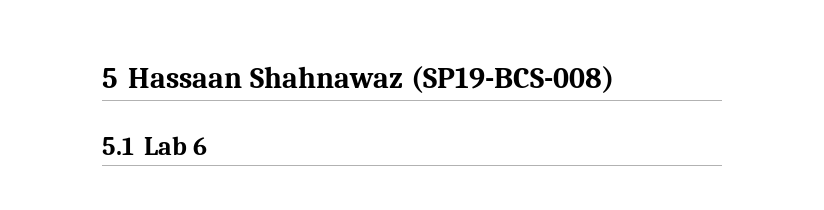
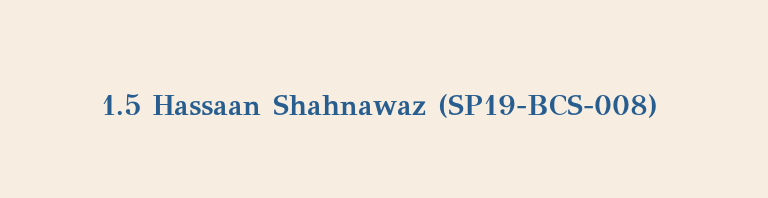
- 5 Hassaan Shahnawaz (SP19-BCS-008)
+ 1.5 Hassaan Shahnawaz (SP19-BCS-008)
- 5.1 Lab 6

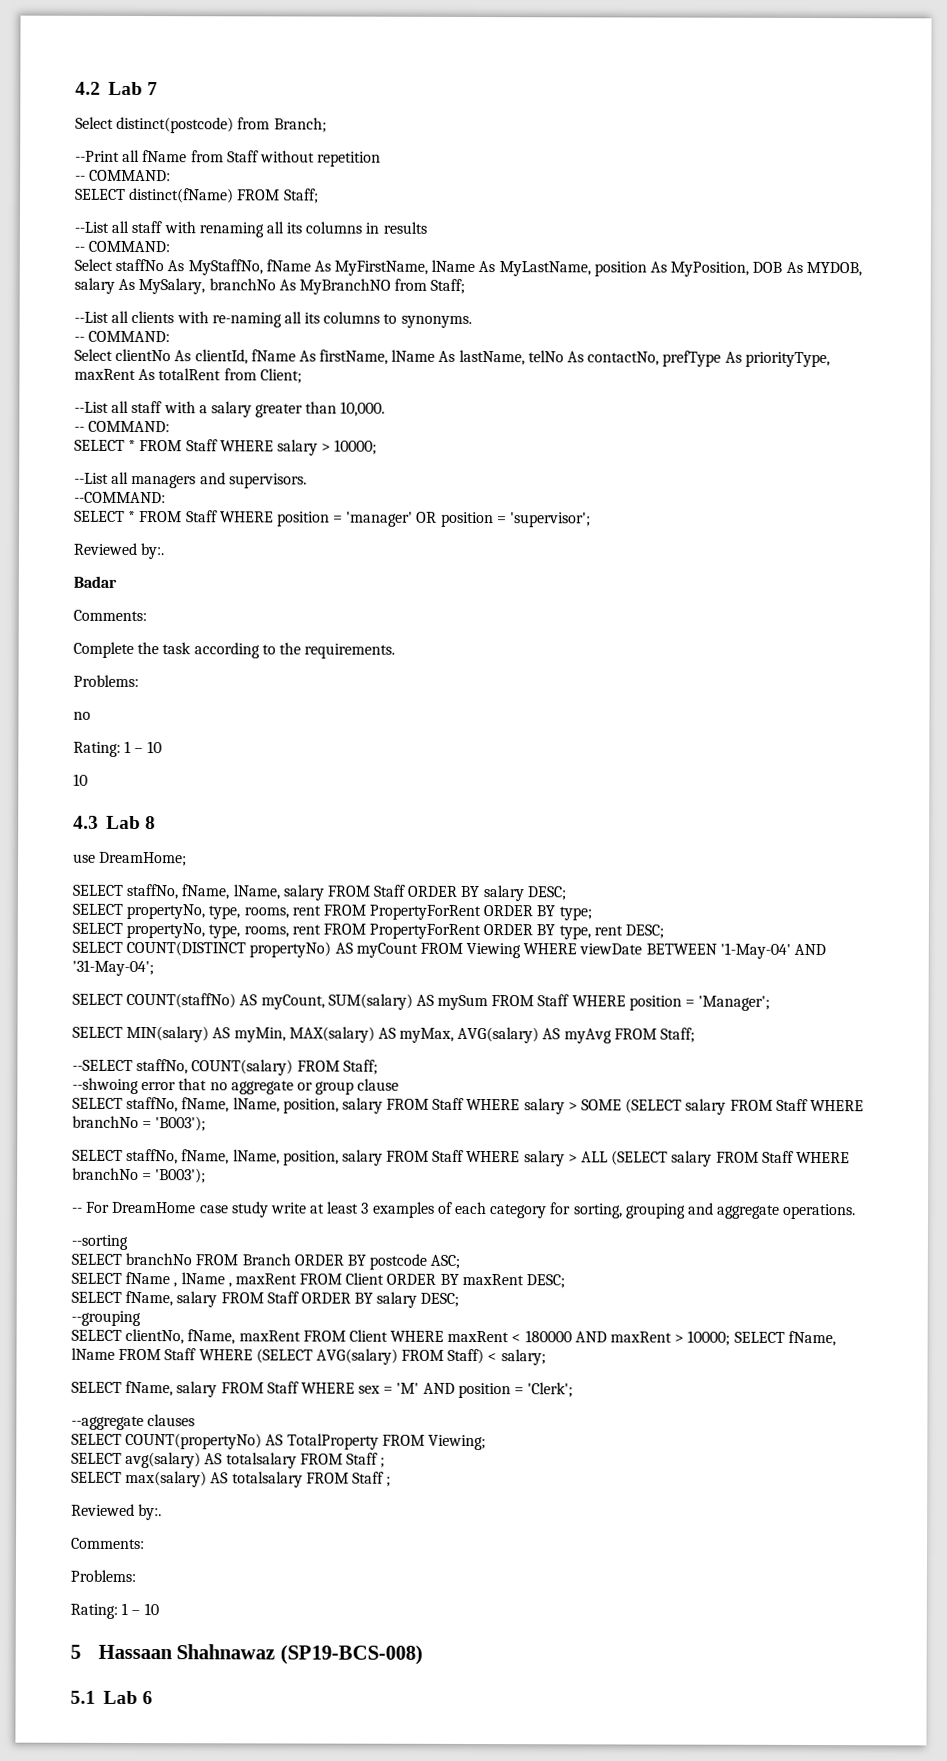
- 1.5 Hassaan Shahnawaz (SP19-BCS-008)
+ 4.2 Lab 7
+ Select distinct(postcode) from Branch;
+ --Print all fName from Staff without repetition
+ -- COMMAND:
+ SELECT distinct(fName) FROM Staff;
+ --List all staff with renaming all its columns in results
+ -- COMMAND:
+ Select staffNo As MyStaffNo, fName As MyFirstName, lName As MyLastName, position As MyPosition, DOB As MYDOB, salary As MySalary, branchNo As MyBranchNO from Staff;
+ --List all clients with re-naming all its columns to synonyms.
+ -- COMMAND:
+ Select clientNo As clientId, fName As firstName, lName As lastName, telNo As contactNo, prefType As priorityType, maxRent As totalRent from Client;
+ --List all staff with a salary greater than 10,000.
+ -- COMMAND:
+ SELECT * FROM Staff WHERE salary > 10000;
+ --List all managers and supervisors.
+ --COMMAND:
+ SELECT * FROM Staff WHERE position = 'manager' OR position = 'supervisor';
+ Reviewed by:.
+ Badar
+ Comments:
+ Complete the task according to the requirements.
+ Problems:
+ no
+ Rating: 1 – 10
+ 10
+ 4.3 Lab 8
+ use DreamHome;
+ SELECT staffNo, fName, lName, salary FROM Staff ORDER BY salary DESC;
+ SELECT propertyNo, type, rooms, rent FROM PropertyForRent ORDER BY type;
+ SELECT propertyNo, type, rooms, rent FROM PropertyForRent ORDER BY type, rent DESC;
+ SELECT COUNT(DISTINCT propertyNo) AS myCount FROM Viewing WHERE viewDate BETWEEN '1-May-04' AND '31-May-04';
+ SELECT COUNT(staffNo) AS myCount, SUM(salary) AS mySum FROM Staff WHERE position = 'Manager';
+ SELECT MIN(salary) AS myMin, MAX(salary) AS myMax, AVG(salary) AS myAvg FROM Staff;
+ --SELECT staffNo, COUNT(salary) FROM Staff;
+ --shwoing error that no aggregate or group clause
+ SELECT staffNo, fName, lName, position, salary FROM Staff WHERE salary > SOME (SELECT salary FROM Staff WHERE branchNo = 'B003');
+ SELECT staffNo, fName, lName, position, salary FROM Staff WHERE salary > ALL (SELECT salary FROM Staff WHERE branchNo = 'B003');
+ -- For DreamHome case study write at least 3 examples of each category for sorting, grouping and aggregate operations.
+ --sorting
+ SELECT branchNo FROM Branch ORDER BY postcode ASC;
+ SELECT fName , lName , maxRent FROM Client ORDER BY maxRent DESC;
+ SELECT fName, salary FROM Staff ORDER BY salary DESC;
+ --grouping
+ SELECT clientNo, fName, maxRent FROM Client WHERE maxRent < 180000 AND maxRent > 10000; SELECT fName, lName FROM Staff WHERE (SELECT AVG(salary) FROM Staff) < salary;
+ SELECT fName, salary FROM Staff WHERE sex = 'M' AND position = 'Clerk';
+ --aggregate clauses
+ SELECT COUNT(propertyNo) AS TotalProperty FROM Viewing;
+ SELECT avg(salary) AS totalsalary FROM Staff ;
+ SELECT max(salary) AS totalsalary FROM Staff ;
+ Reviewed by:.
+ Comments:
+ Problems:
+ Rating: 1 – 10
+ 5 Hassaan Shahnawaz (SP19-BCS-008)
+ 5.1 Lab 6

